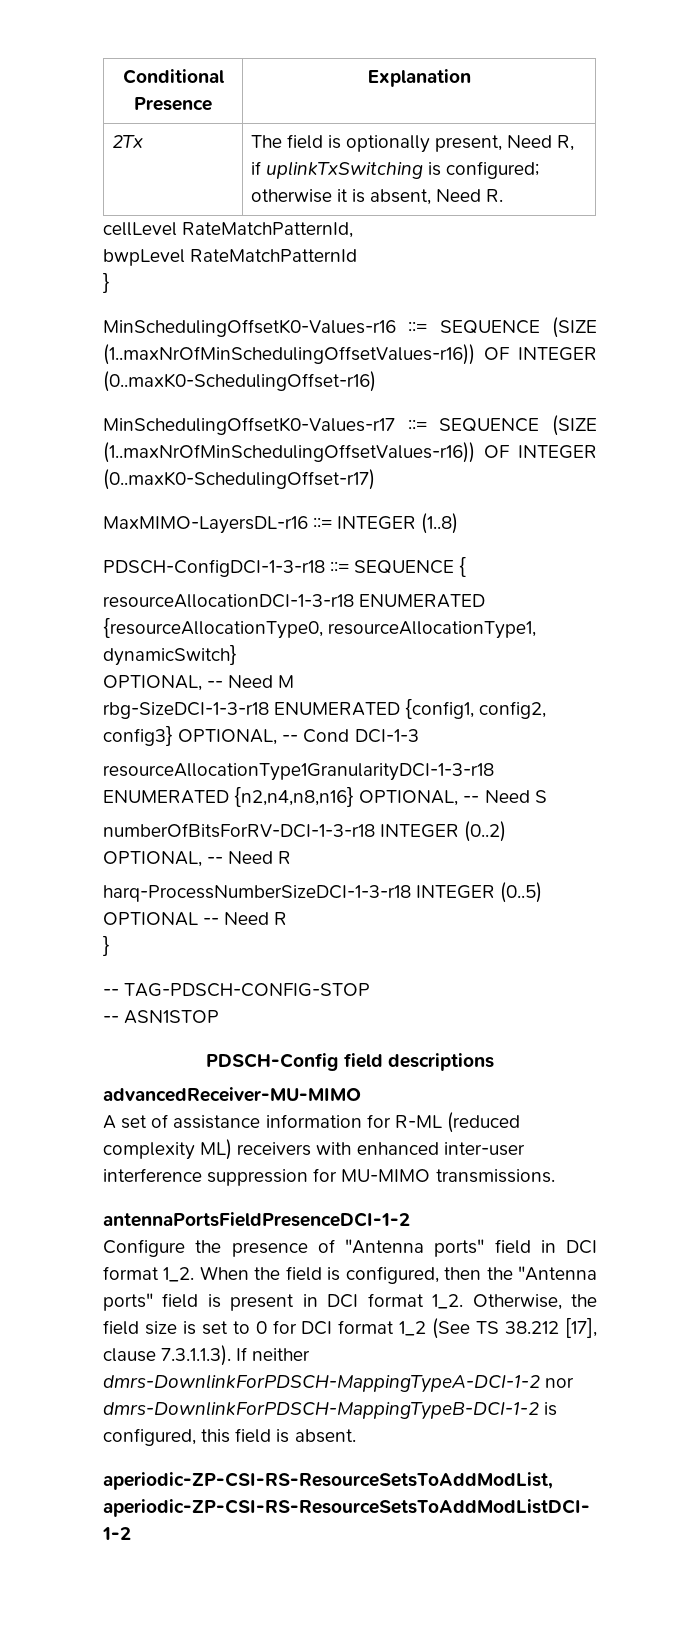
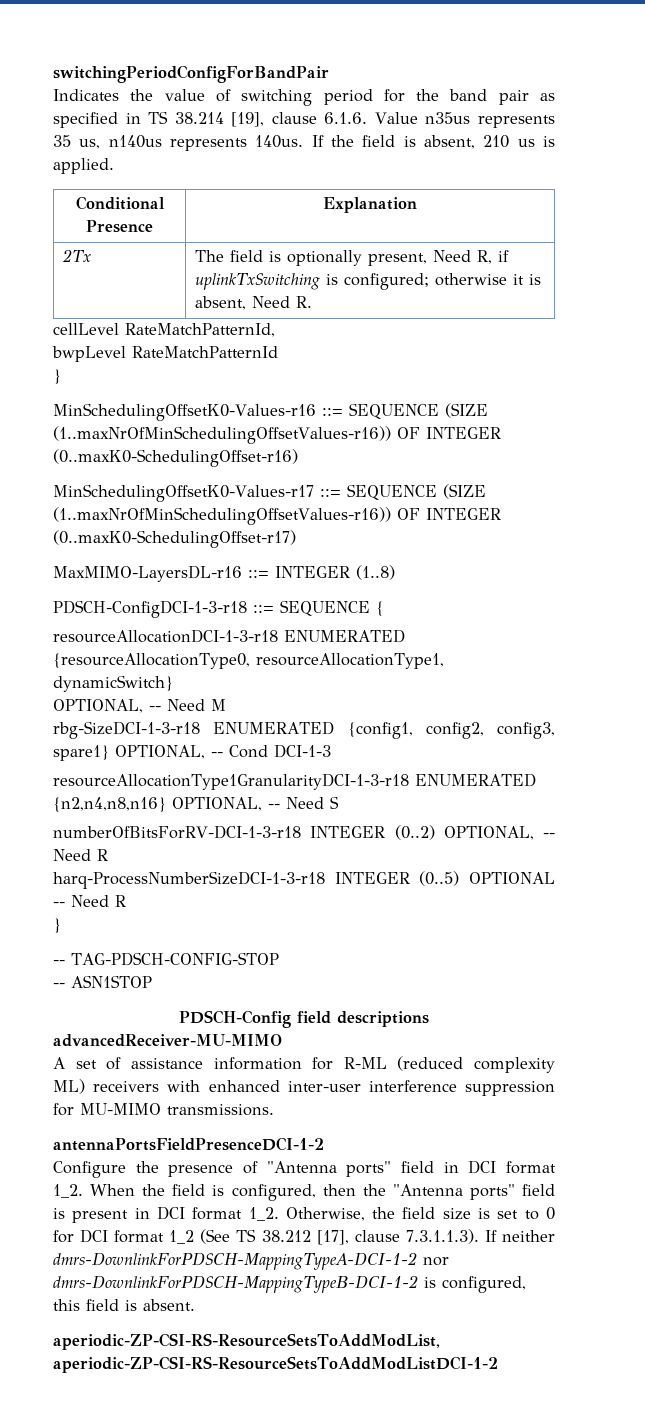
+ switchingPeriodConfigForBandPair
+ Indicates the value of switching period for the band pair as specified in TS 38.214 [19], clause 6.1.6. Value n35us represents 35 us, n140us represents 140us. If the field is absent, 210 us is applied.
- rbg-SizeDCI-1-3-r18 ENUMERATED {config1, config2, config3} OPTIONAL, -- Cond DCI-1-3
+ rbg-SizeDCI-1-3-r18 ENUMERATED {config1, config2, config3, spare1} OPTIONAL, -- Cond DCI-1-3

